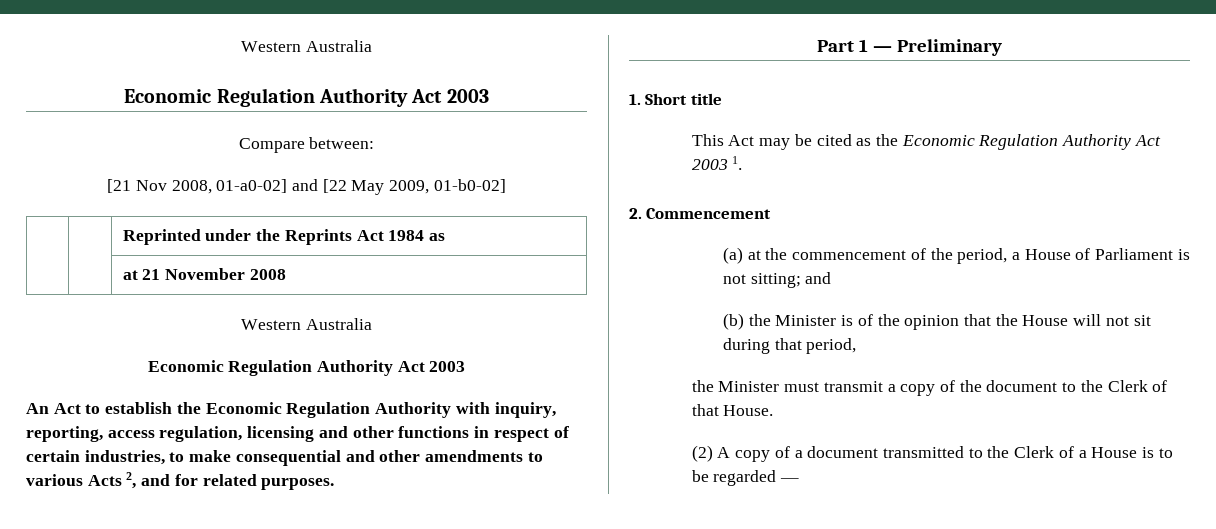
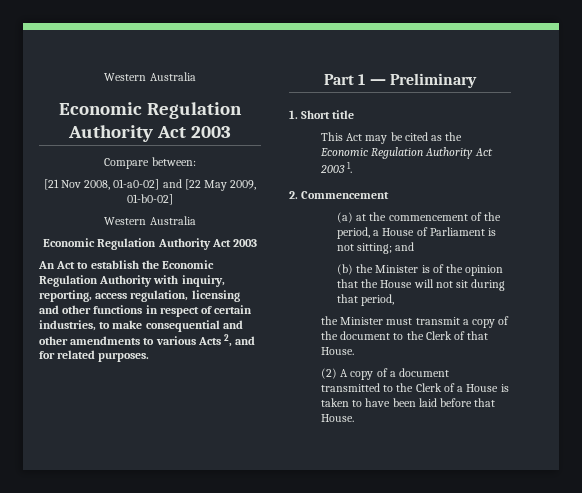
- | | Reprinted under the Reprints Act 1984 as
- | | at 21 November 2008
- (2) A copy of a document transmitted to the Clerk of a House is to be regarded —
+ (2) A copy of a document transmitted to the Clerk of a House is taken to have been laid before that House.

